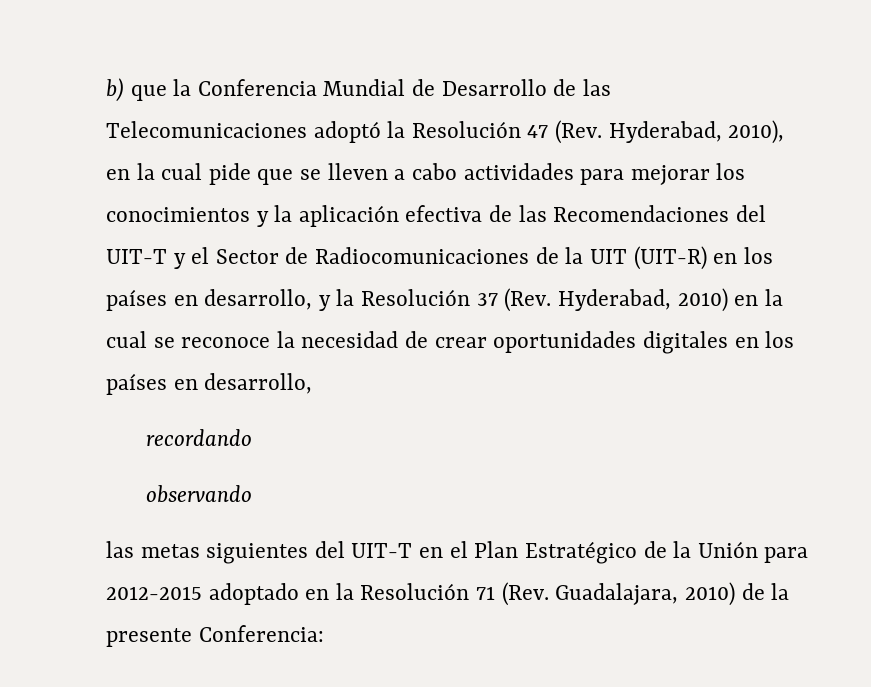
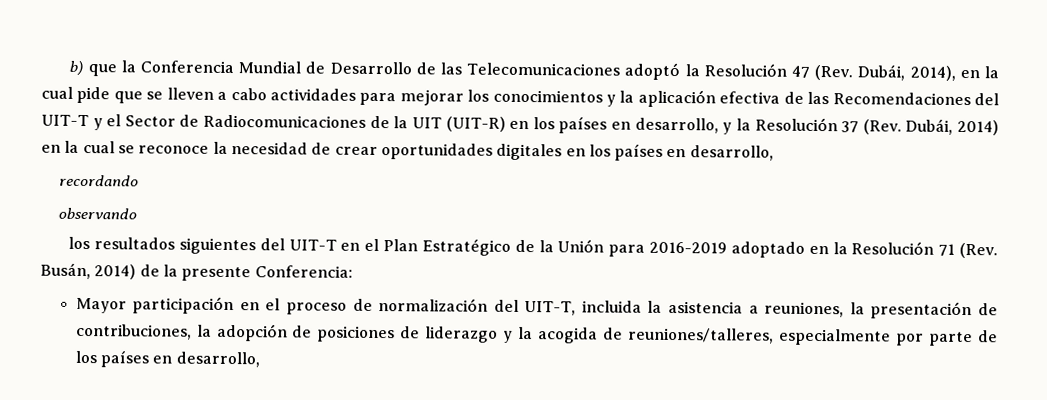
- b) que la Conferencia Mundial de Desarrollo de las Telecomunicaciones adoptó la Resolución 47 (Rev. Hyderabad, 2010), en la cual pide que se lleven a cabo actividades para mejorar los conocimientos y la aplicación efectiva de las Recomendaciones del UIT-T y el Sector de Radiocomunicaciones de la UIT (UIT-R) en los países en desarrollo, y la Resolución 37 (Rev. Hyderabad, 2010) en la cual se reconoce la necesidad de crear oportunidades digitales en los países en desarrollo,
+ b) que la Conferencia Mundial de Desarrollo de las Telecomunicaciones adoptó la Resolución 47 (Rev. Dubái, 2014), en la cual pide que se lleven a cabo actividades para mejorar los conocimientos y la aplicación efectiva de las Recomendaciones del UIT-T y el Sector de Radiocomunicaciones de la UIT (UIT-R) en los países en desarrollo, y la Resolución 37 (Rev. Dubái, 2014) en la cual se reconoce la necesidad de crear oportunidades digitales en los países en desarrollo,
- las metas siguientes del UIT-T en el Plan Estratégico de la Unión para 2012-2015 adoptado en la Resolución 71 (Rev. Guadalajara, 2010) de la presente Conferencia:
+ los resultados siguientes del UIT-T en el Plan Estratégico de la Unión para 2016-2019 adoptado en la Resolución 71 (Rev. Busán, 2014) de la presente Conferencia:
+ Mayor participación en el proceso de normalización del UIT-T, incluida la asistencia a reuniones, la presentación de contribuciones, la adopción de posiciones de liderazgo y la acogida de reuniones/talleres, especialmente por parte de los países en desarrollo,

